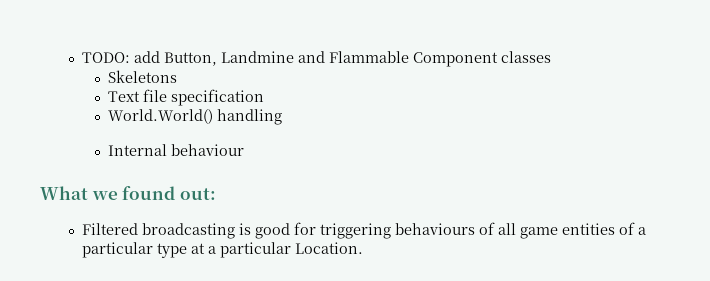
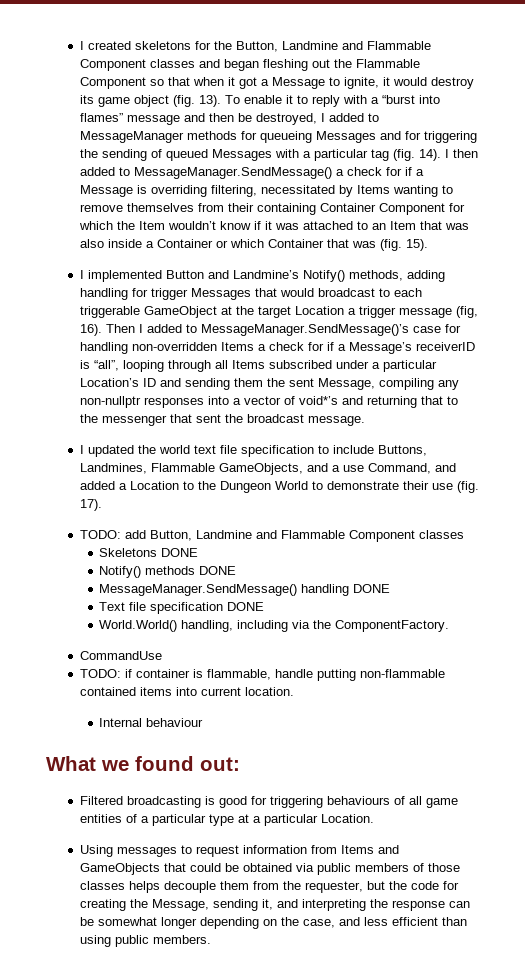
+ I created skeletons for the Button, Landmine and Flammable Component classes and began fleshing out the Flammable Component so that when it got a Message to ignite, it would destroy its game object (fig. 13). To enable it to reply with a “burst into flames” message and then be destroyed, I added to MessageManager methods for queueing Messages and for triggering the sending of queued Messages with a particular tag (fig. 14). I then added to MessageManager.SendMessage() a check for if a Message is overriding filtering, necessitated by Items wanting to remove themselves from their containing Container Component for which the Item wouldn’t know if it was attached to an Item that was also inside a Container or which Container that was (fig. 15).
+ I implemented Button and Landmine’s Notify() methods, adding handling for trigger Messages that would broadcast to each triggerable GameObject at the target Location a trigger message (fig, 16). Then I added to MessageManager.SendMessage()’s case for handling non-overridden Items a check for if a Message’s receiverID is “all”, looping through all Items subscribed under a particular Location’s ID and sending them the sent Message, compiling any non-nullptr responses into a vector of void*’s and returning that to the messenger that sent the broadcast message.
+ I updated the world text file specification to include Buttons, Landmines, Flammable GameObjects, and a use Command, and added a Location to the Dungeon World to demonstrate their use (fig. 17).
- Skeletons
+ Skeletons DONE
+ Notify() methods DONE
+ MessageManager.SendMessage() handling DONE
- Text file specification
+ Text file specification DONE
- World.World() handling
+ World.World() handling, including via the ComponentFactory.
+ CommandUse
+ TODO: if container is flammable, handle putting non-flammable contained items into current location.
+ Using messages to request information from Items and GameObjects that could be obtained via public members of those classes helps decouple them from the requester, but the code for creating the Message, sending it, and interpreting the response can be somewhat longer depending on the case, and less efficient than using public members.

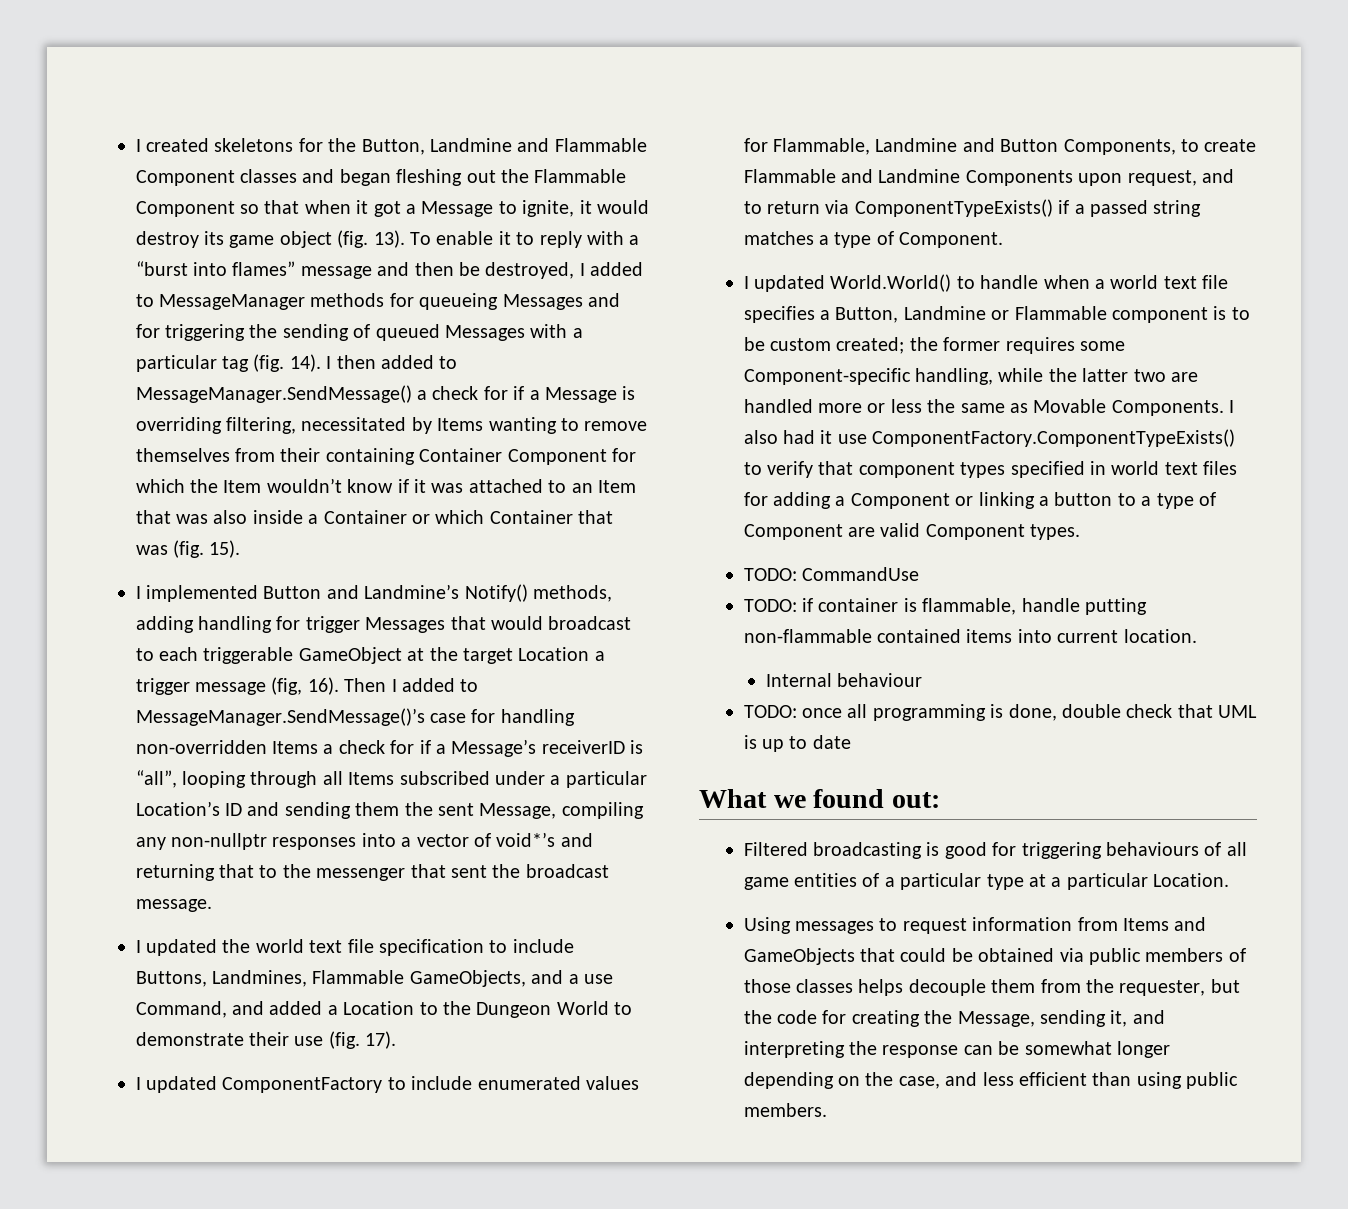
- TODO: add Button, Landmine and Flammable Component classes
- Skeletons DONE
- Notify() methods DONE
- MessageManager.SendMessage() handling DONE
- Text file specification DONE
- World.World() handling, including via the ComponentFactory.
- CommandUse
+ I updated ComponentFactory to include enumerated values for Flammable, Landmine and Button Components, to create Flammable and Landmine Components upon request, and to return via ComponentTypeExists() if a passed string matches a type of Component.
+ I updated World.World() to handle when a world text file specifies a Button, Landmine or Flammable component is to be custom created; the former requires some Component-specific handling, while the latter two are handled more or less the same as Movable Components. I also had it use ComponentFactory.ComponentTypeExists() to verify that component types specified in world text files for adding a Component or linking a button to a type of Component are valid Component types.
+ TODO: CommandUse
+ TODO: once all programming is done, double check that UML is up to date

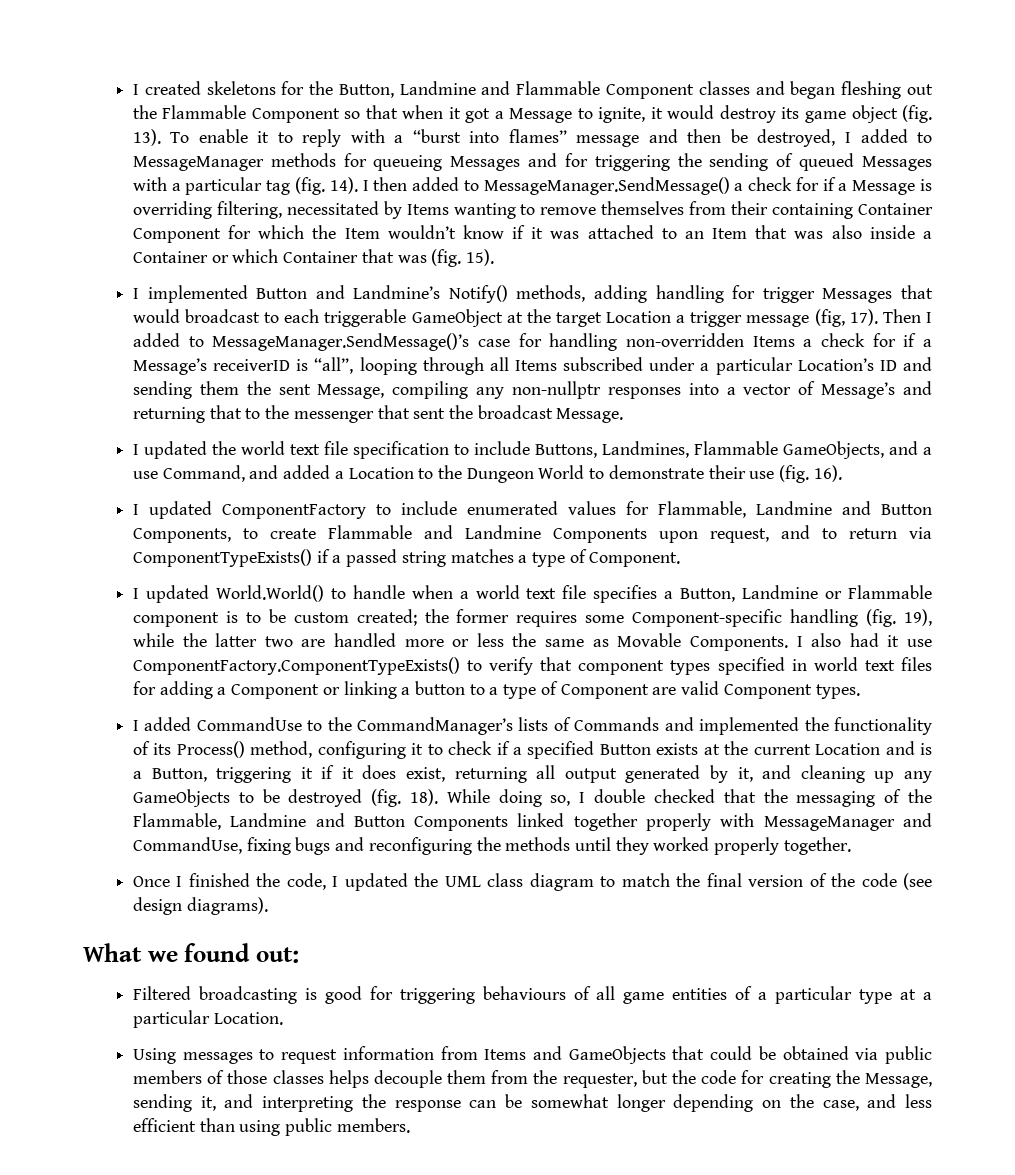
- I implemented Button and Landmine’s Notify() methods, adding handling for trigger Messages that would broadcast to each triggerable GameObject at the target Location a trigger message (fig, 16).
+ I implemented Button and Landmine’s Notify() methods, adding handling for trigger Messages that would broadcast to each triggerable GameObject at the target Location a trigger message (fig, 17).
- Then I added to MessageManager.SendMessage()’s case for handling non-overridden Items a check for if a Message’s receiverID is “all”, looping through all Items subscribed under a particular Location’s ID and sending them the sent Message, compiling any non-nullptr responses into a vector of void*’s and returning that to the messenger that sent the broadcast message.
+ Then I added to MessageManager.SendMessage()’s case for handling non-overridden Items a check for if a Message’s receiverID is “all”, looping through all Items subscribed under a particular Location’s ID and sending them the sent Message, compiling any non-nullptr responses into a vector of Message’s and returning that to the messenger that sent the broadcast Message.
- I updated the world text file specification to include Buttons, Landmines, Flammable GameObjects, and a use Command, and added a Location to the Dungeon World to demonstrate their use (fig. 17).
+ I updated the world text file specification to include Buttons, Landmines, Flammable GameObjects, and a use Command, and added a Location to the Dungeon World to demonstrate their use (fig. 16).
- I updated World.World() to handle when a world text file specifies a Button, Landmine or Flammable component is to be custom created; the former requires some Component-specific handling, while the latter two are handled more or less the same as Movable Components.
+ I updated World.World() to handle when a world text file specifies a Button, Landmine or Flammable component is to be custom created; the former requires some Component-specific handling (fig. 19), while the latter two are handled more or less the same as Movable Components.
- TODO: CommandUse
- TODO: if container is flammable, handle putting non-flammable contained items into current location.
- Internal behaviour
- TODO: once all programming is done, double check that UML is up to date
+ I added CommandUse to the CommandManager’s lists of Commands and implemented the functionality of its Process() method, configuring it to check if a specified Button exists at the current Location and is a Button, triggering it if it does exist, returning all output generated by it, and cleaning up any GameObjects to be destroyed (fig. 18). While doing so, I double checked that the messaging of the Flammable, Landmine and Button Components linked together properly with MessageManager and CommandUse, fixing bugs and reconfiguring the methods until they worked properly together.
+ Once I finished the code, I updated the UML class diagram to match the final version of the code (see design diagrams).

